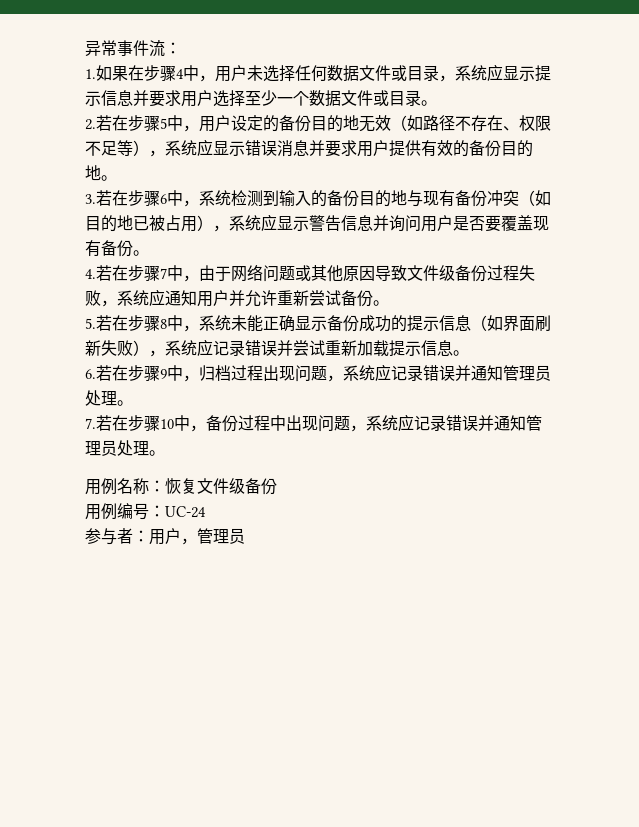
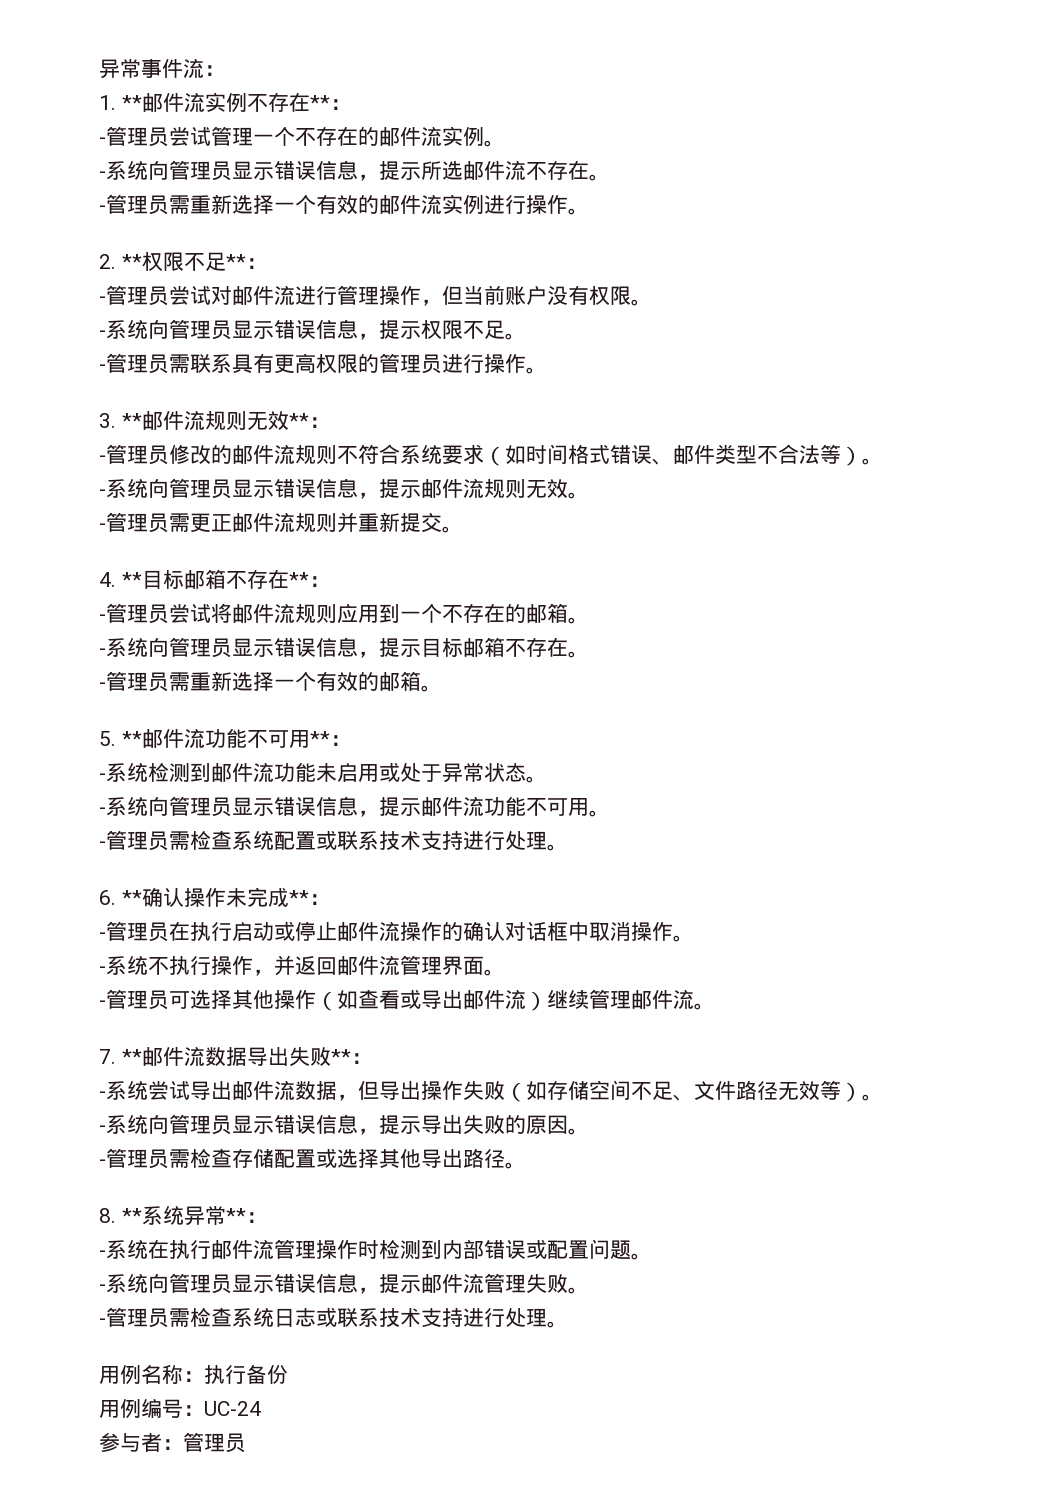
- 1.如果在步骤4中，用户未选择任何数据文件或目录，系统应显示提示信息并要求用户选择至少一个数据文件或目录。
- 2.若在步骤5中，用户设定的备份目的地无效（如路径不存在、权限不足等），系统应显示错误消息并要求用户提供有效的备份目的地。
- 3.若在步骤6中，系统检测到输入的备份目的地与现有备份冲突（如目的地已被占用），系统应显示警告信息并询问用户是否要覆盖现有备份。
- 4.若在步骤7中，由于网络问题或其他原因导致文件级备份过程失败，系统应通知用户并允许重新尝试备份。
- 5.若在步骤8中，系统未能正确显示备份成功的提示信息（如界面刷新失败），系统应记录错误并尝试重新加载提示信息。
- 6.若在步骤9中，归档过程出现问题，系统应记录错误并通知管理员处理。
- 7.若在步骤10中，备份过程中出现问题，系统应记录错误并通知管理员处理。
+ 1. **邮件流实例不存在**：
+ -管理员尝试管理一个不存在的邮件流实例。
+ -系统向管理员显示错误信息，提示所选邮件流不存在。
+ -管理员需重新选择一个有效的邮件流实例进行操作。
+ 2. **权限不足**：
+ -管理员尝试对邮件流进行管理操作，但当前账户没有权限。
+ -系统向管理员显示错误信息，提示权限不足。
+ -管理员需联系具有更高权限的管理员进行操作。
+ 3. **邮件流规则无效**：
+ -管理员修改的邮件流规则不符合系统要求（如时间格式错误、邮件类型不合法等）。
+ -系统向管理员显示错误信息，提示邮件流规则无效。
+ -管理员需更正邮件流规则并重新提交。
+ 4. **目标邮箱不存在**：
+ -管理员尝试将邮件流规则应用到一个不存在的邮箱。
+ -系统向管理员显示错误信息，提示目标邮箱不存在。
+ -管理员需重新选择一个有效的邮箱。
+ 5. **邮件流功能不可用**：
+ -系统检测到邮件流功能未启用或处于异常状态。
+ -系统向管理员显示错误信息，提示邮件流功能不可用。
+ -管理员需检查系统配置或联系技术支持进行处理。
+ 6. **确认操作未完成**：
+ -管理员在执行启动或停止邮件流操作的确认对话框中取消操作。
+ -系统不执行操作，并返回邮件流管理界面。
+ -管理员可选择其他操作（如查看或导出邮件流）继续管理邮件流。
+ 7. **邮件流数据导出失败**：
+ -系统尝试导出邮件流数据，但导出操作失败（如存储空间不足、文件路径无效等）。
+ -系统向管理员显示错误信息，提示导出失败的原因。
+ -管理员需检查存储配置或选择其他导出路径。
+ 8. **系统异常**：
+ -系统在执行邮件流管理操作时检测到内部错误或配置问题。
+ -系统向管理员显示错误信息，提示邮件流管理失败。
+ -管理员需检查系统日志或联系技术支持进行处理。
- 用例名称：恢复文件级备份
+ 用例名称：执行备份
- 参与者：用户，管理员
+ 参与者：管理员

